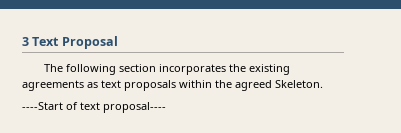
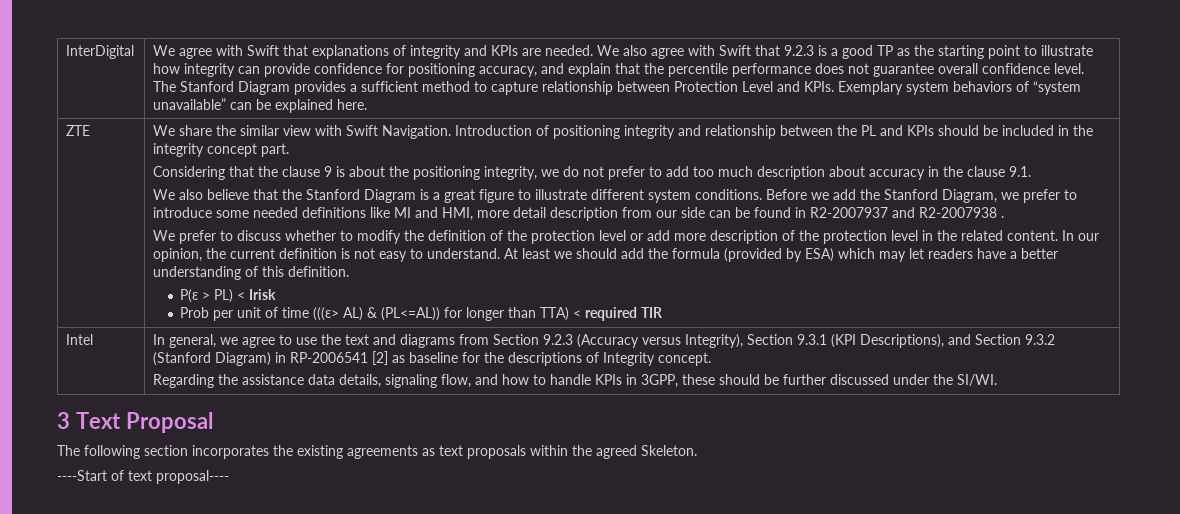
+ InterDigital | We agree with Swift that explanations of integrity and KPIs are needed. We also agree with Swift that 9.2.3 is a good TP as the starting point to illustrate how integrity can provide confidence for positioning accuracy, and explain that the percentile performance does not guarantee overall confidence level. The Stanford Diagram provides a sufficient method to capture relationship between Protection Level and KPIs. Exemplary system behaviors of “system unavailable” can be explained here.
+ ZTE | We share the similar view with Swift Navigation. Introduction of positioning integrity and relationship between the PL and KPIs should be included in the integrity concept part.
+ Considering that the clause 9 is about the positioning integrity, we do not prefer to add too much description about accuracy in the clause 9.1.
+ We also believe that the Stanford Diagram is a great figure to illustrate different system conditions. Before we add the Stanford Diagram, we prefer to introduce some needed definitions like MI and HMI, more detail description from our side can be found in R2-2007937 and R2-2007938 .
+ We prefer to discuss whether to modify the definition of the protection level or add more description of the protection level in the related content. In our opinion, the current definition is not easy to understand. At least we should add the formula (provided by ESA) which may let readers have a better understanding of this definition.
+ P(ε > PL) < Irisk
+ Prob per unit of time (((ε> AL) & (PL<=AL)) for longer than TTA) < required TIR
+ Intel | In general, we agree to use the text and diagrams from Section 9.2.3 (Accuracy versus Integrity), Section 9.3.1 (KPI Descriptions), and Section 9.3.2 (Stanford Diagram) in RP-2006541 [2] as baseline for the descriptions of Integrity concept.
+ Regarding the assistance data details, signaling flow, and how to handle KPIs in 3GPP, these should be further discussed under the SI/WI.

